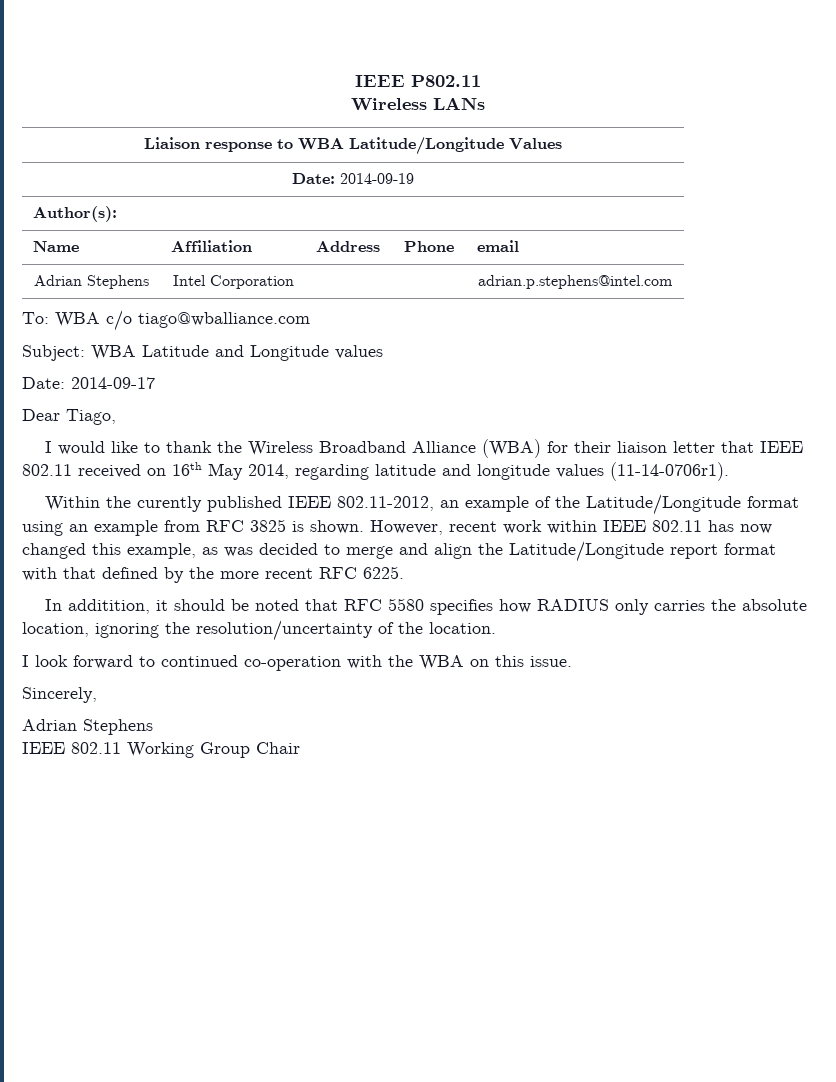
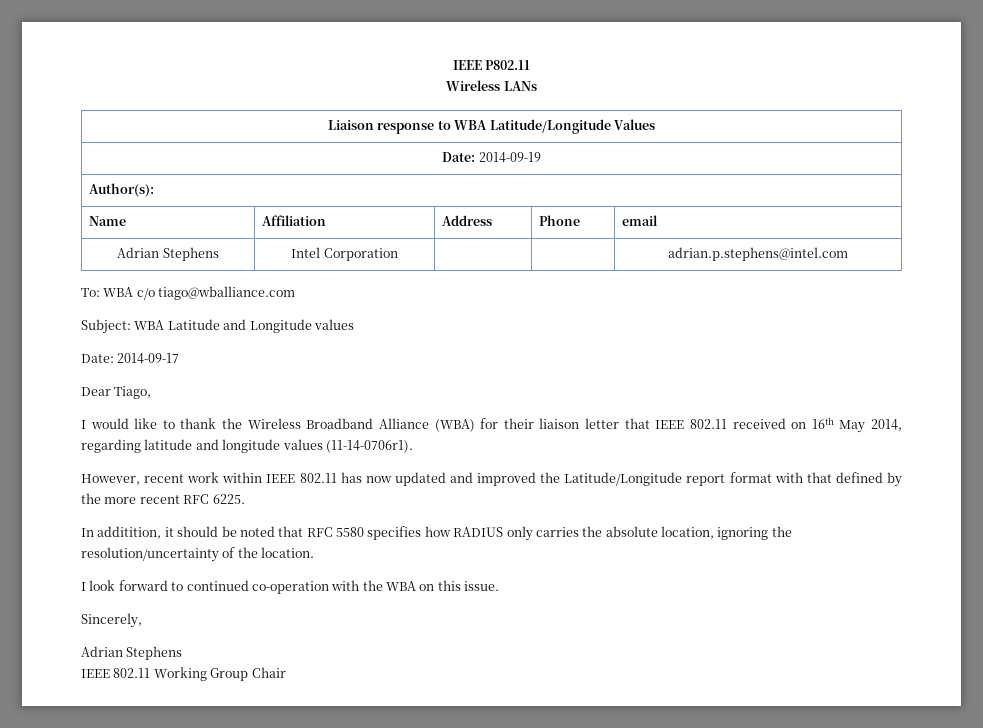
- Within the curently published IEEE 802.11-2012, an example of the Latitude/Longitude format using an example from RFC 3825 is shown. However, recent work within IEEE 802.11 has now changed this example, as was decided to merge and align the Latitude/Longitude report format with that defined by the more recent RFC 6225.
+ However, recent work within IEEE 802.11 has now updated and improved the Latitude/Longitude report format with that defined by the more recent RFC 6225.

